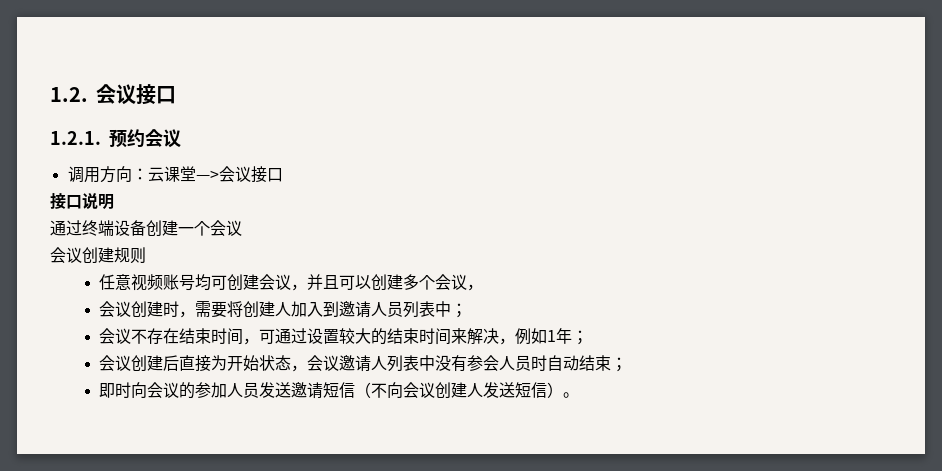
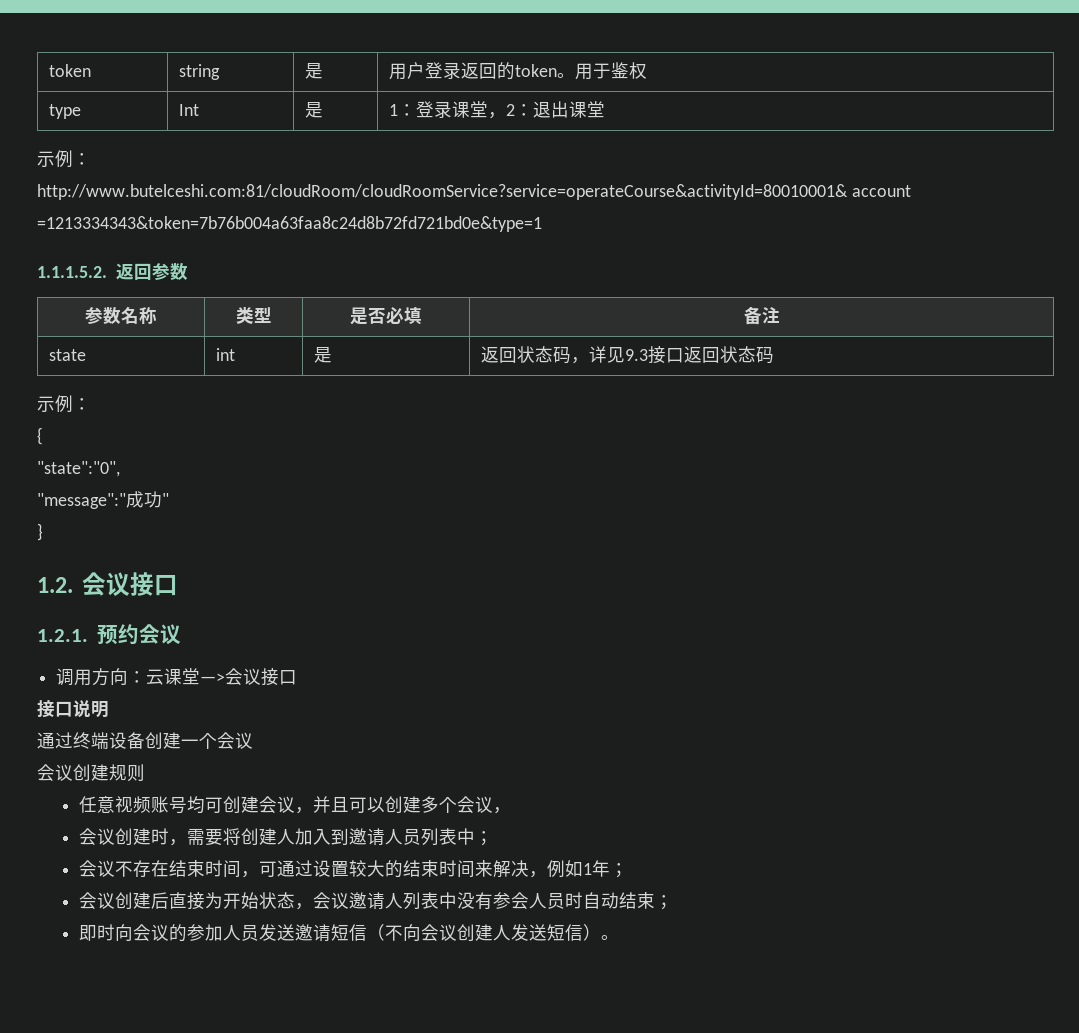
+ token | string | 是 | 用户登录返回的token。用于鉴权
+ type | Int | 是 | 1：登录课堂，2：退出课堂
+ 示例：
+ http://www.butelceshi.com:81/cloudRoom/cloudRoomService?service=operateCourse&activityId=80010001& account =1213334343&token=7b76b004a63faa8c24d8b72fd721bd0e&type=1
+ 1.1.1.5.2.返回参数
+ 参数名称 | 类型 | 是否必填 | 备注
+ state | int | 是 | 返回状态码，详见9.3接口返回状态码
+ 示例：
+ {
+ "state":"0",
+ "message":"成功"
+ }

